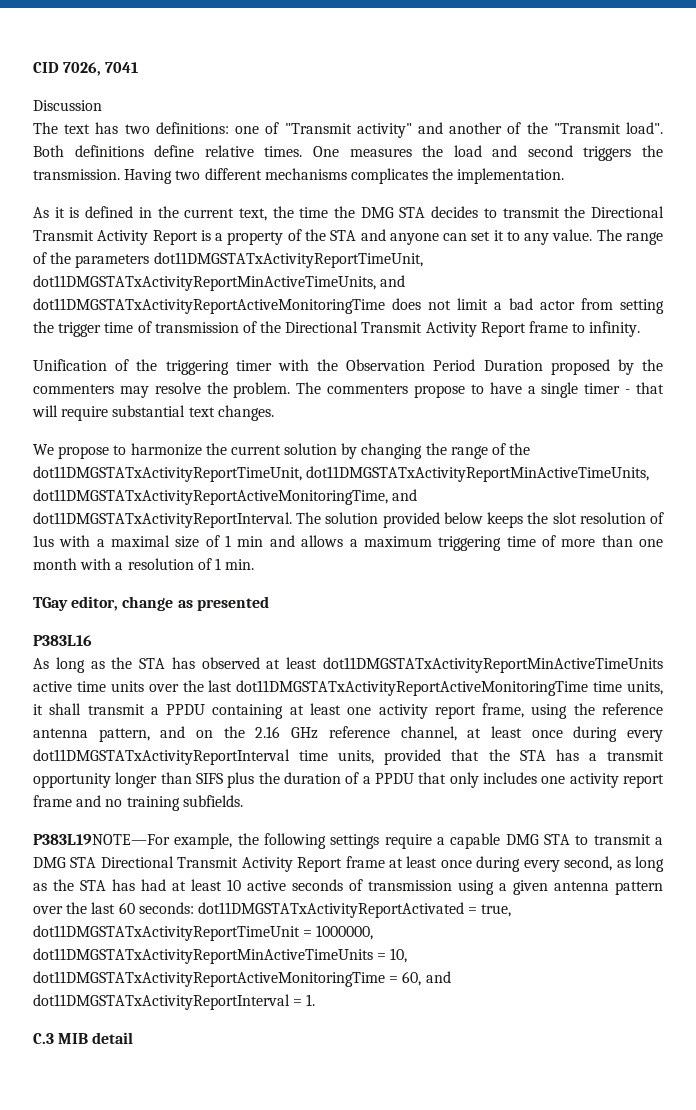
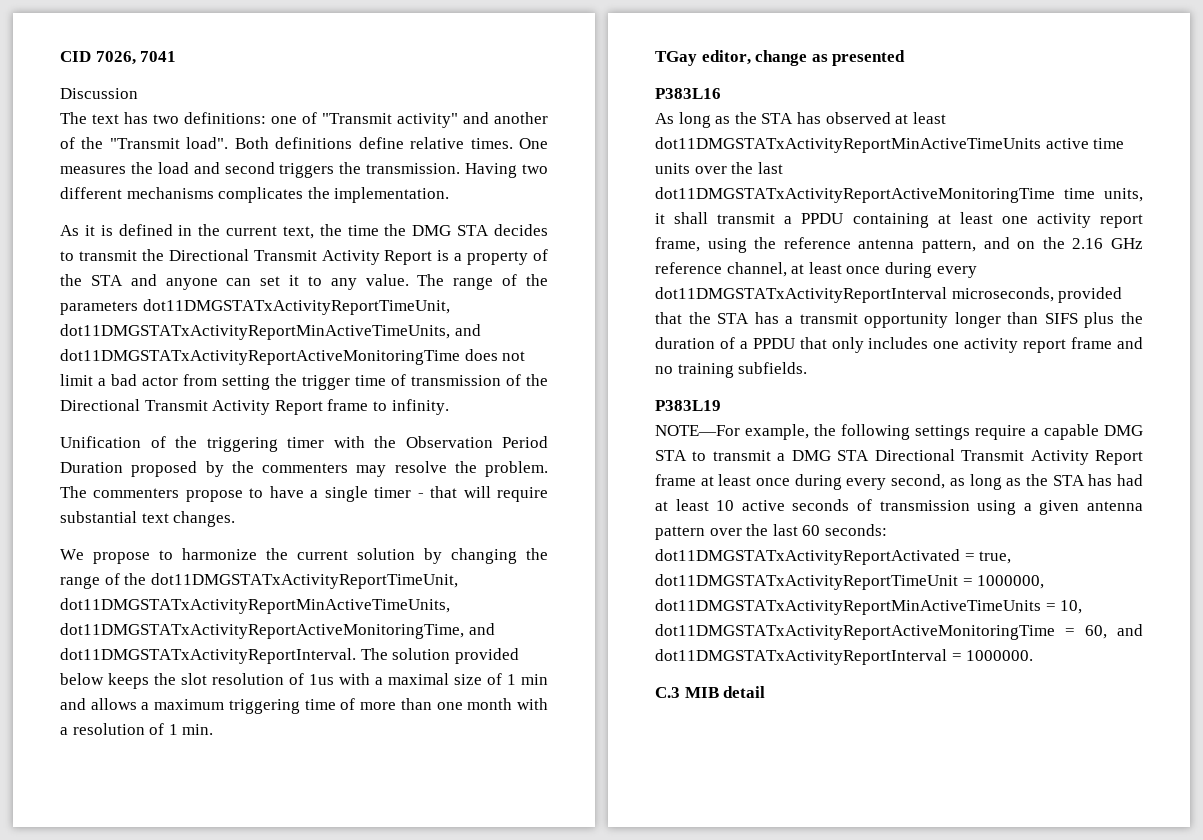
- As long as the STA has observed at least dot11DMGSTATxActivityReportMinActiveTimeUnits active time units over the last dot11DMGSTATxActivityReportActiveMonitoringTime time units, it shall transmit a PPDU containing at least one activity report frame, using the reference antenna pattern, and on the 2.16 GHz reference channel, at least once during every dot11DMGSTATxActivityReportInterval time units, provided that the STA has a transmit opportunity longer than SIFS plus the duration of a PPDU that only includes one activity report frame and no training subfields.
+ As long as the STA has observed at least dot11DMGSTATxActivityReportMinActiveTimeUnits active time units over the last dot11DMGSTATxActivityReportActiveMonitoringTime time units, it shall transmit a PPDU containing at least one activity report frame, using the reference antenna pattern, and on the 2.16 GHz reference channel, at least once during every dot11DMGSTATxActivityReportInterval microseconds, provided that the STA has a transmit opportunity longer than SIFS plus the duration of a PPDU that only includes one activity report frame and no training subfields.
- P383L19NOTE—For example, the following settings require a capable DMG STA to transmit a DMG STA Directional Transmit Activity Report frame at least once during every second, as long as the STA has had at least 10 active seconds of transmission using a given antenna pattern over the last 60 seconds:
+ P383L19
+ NOTE—For example, the following settings require a capable DMG STA to transmit a DMG STA Directional Transmit Activity Report frame at least once during every second, as long as the STA has had at least 10 active seconds of transmission using a given antenna pattern over the last 60 seconds:
- dot11DMGSTATxActivityReportActivated = true, dot11DMGSTATxActivityReportTimeUnit = 1000000, dot11DMGSTATxActivityReportMinActiveTimeUnits = 10, dot11DMGSTATxActivityReportActiveMonitoringTime = 60, and dot11DMGSTATxActivityReportInterval = 1.
+ dot11DMGSTATxActivityReportActivated = true, dot11DMGSTATxActivityReportTimeUnit = 1000000, dot11DMGSTATxActivityReportMinActiveTimeUnits = 10, dot11DMGSTATxActivityReportActiveMonitoringTime = 60, and dot11DMGSTATxActivityReportInterval = 1000000.

